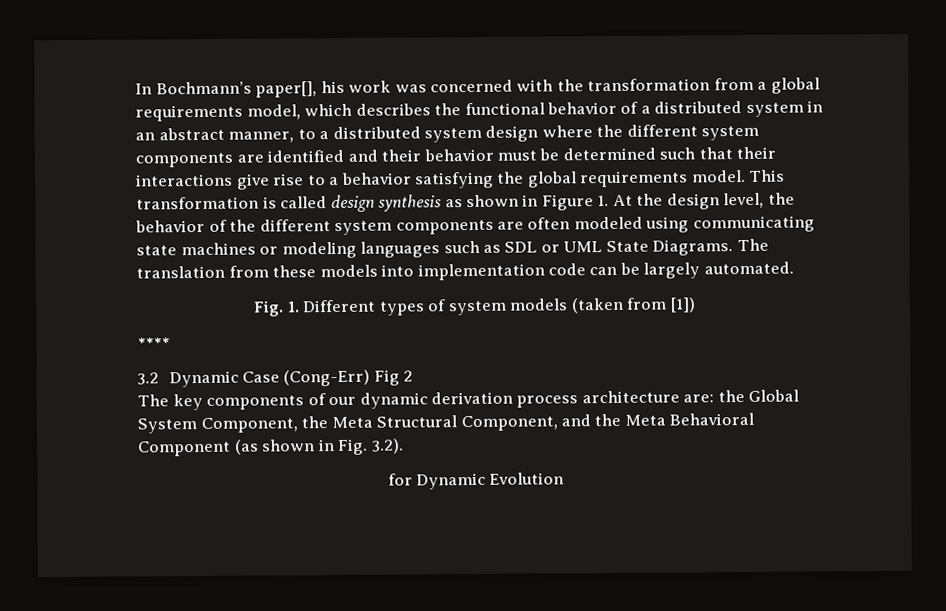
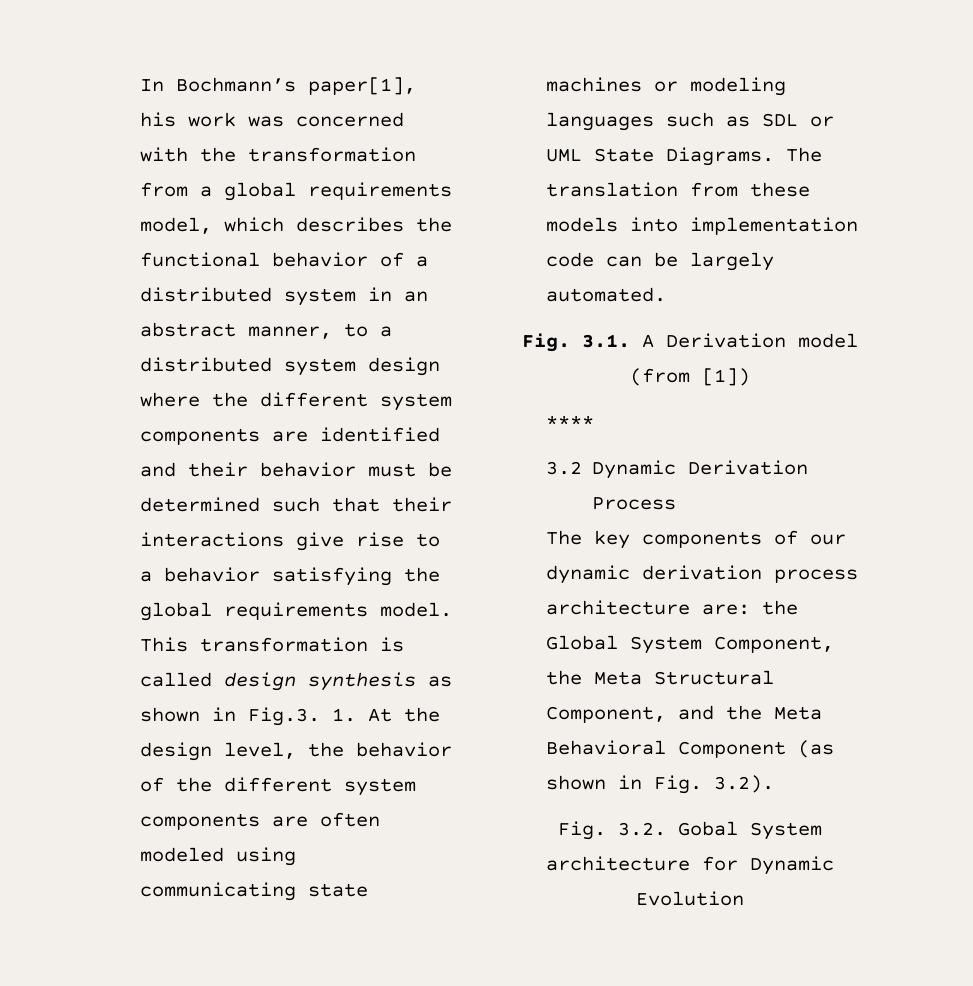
- In Bochmann’s paper[], his work was concerned with the transformation from a global requirements model, which describes the functional behavior of a distributed system in an abstract manner, to a distributed system design where the different system components are identified and their behavior must be determined such that their interactions give rise to a behavior satisfying the global requirements model.
+ In Bochmann’s paper[1], his work was concerned with the transformation from a global requirements model, which describes the functional behavior of a distributed system in an abstract manner, to a distributed system design where the different system components are identified and their behavior must be determined such that their interactions give rise to a behavior satisfying the global requirements model.
- This transformation is called design synthesis as shown in Figure 1. At the design level, the behavior of the different system components are often modeled using communicating state machines or modeling languages such as SDL or UML State Diagrams.
+ This transformation is called design synthesis as shown in Fig.3. 1. At the design level, the behavior of the different system components are often modeled using communicating state machines or modeling languages such as SDL or UML State Diagrams.
- Fig. 1. Different types of system models (taken from [1])
+ Fig. 3.1. A Derivation model (from [1])
- 3.2 Dynamic Case (Cong-Err) Fig 2
+ 3.2 Dynamic Derivation Process
- for Dynamic Evolution
+ Fig. 3.2. Gobal System architecture for Dynamic Evolution

